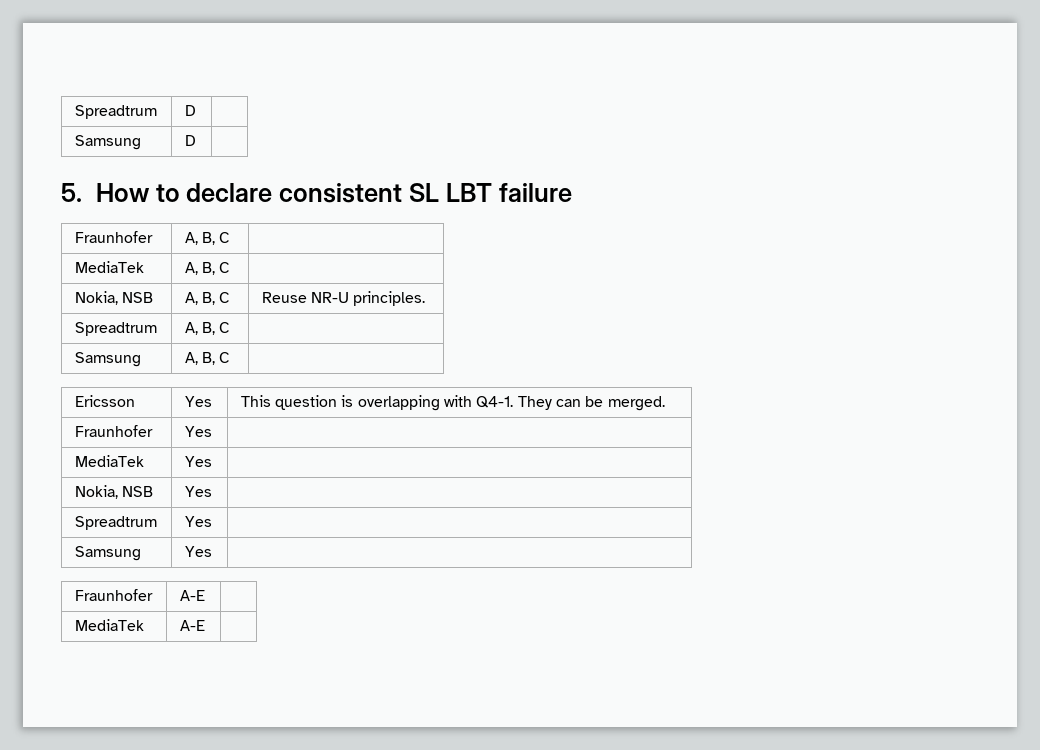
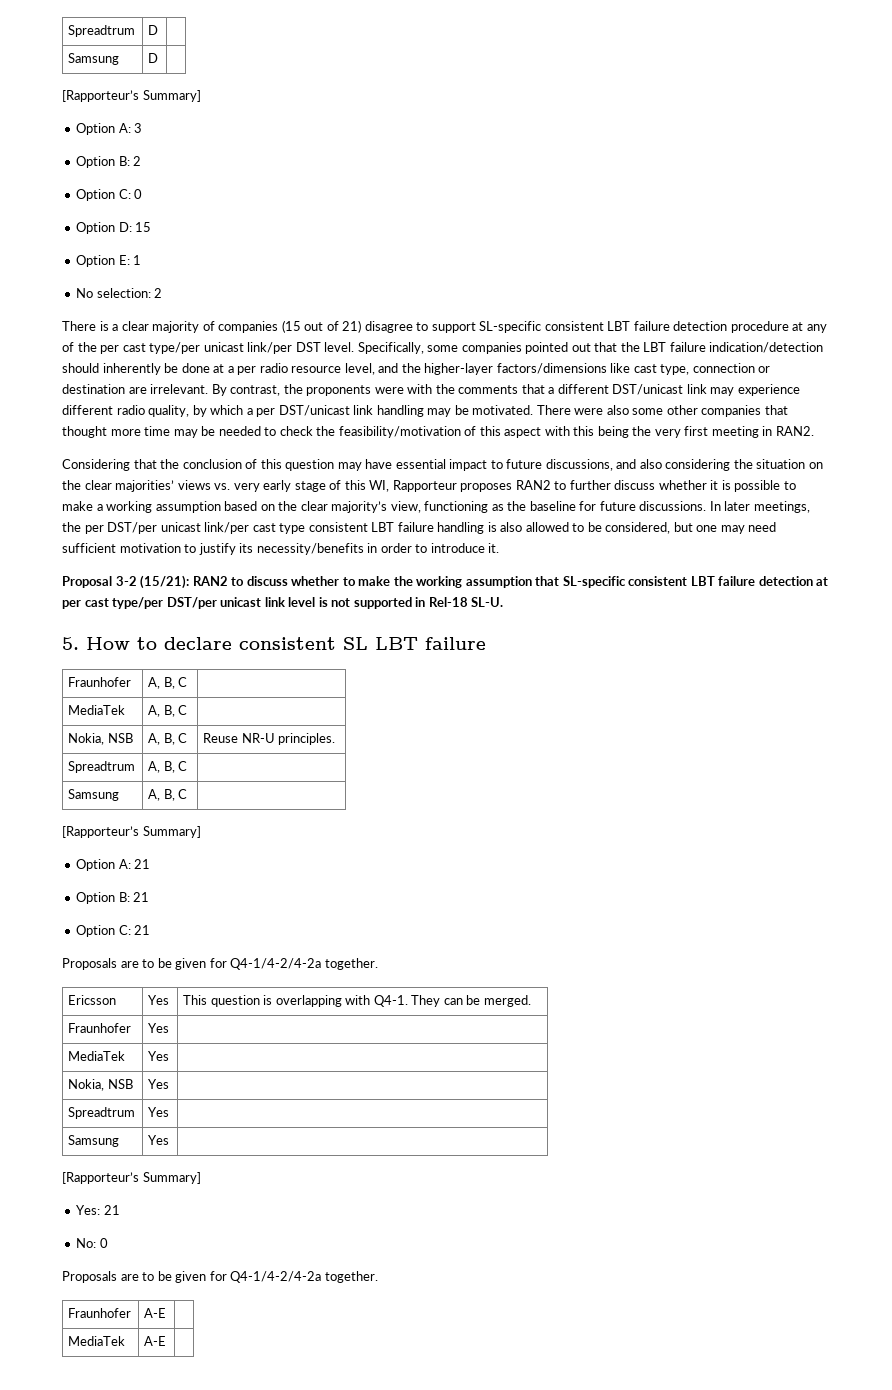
  Samsung | D |
+ [Rapporteur’s Summary]
+ Option A: 3
+ Option B: 2
+ Option C: 0
+ Option D: 15
+ Option E: 1
+ No selection: 2
+ There is a clear majority of companies (15 out of 21) disagree to support SL-specific consistent LBT failure detection procedure at any of the per cast type/per unicast link/per DST level. Specifically, some companies pointed out that the LBT failure indication/detection should inherently be done at a per radio resource level, and the higher-layer factors/dimensions like cast type, connection or destination are irrelevant. By contrast, the proponents were with the comments that a different DST/unicast link may experience different radio quality, by which a per DST/unicast link handling may be motivated. There were also some other companies that thought more time may be needed to check the feasibility/motivation of this aspect with this being the very first meeting in RAN2.
+ Considering that the conclusion of this question may have essential impact to future discussions, and also considering the situation on the clear majorities’ views vs. very early stage of this WI, Rapporteur proposes RAN2 to further discuss whether it is possible to make a working assumption based on the clear majority’s view, functioning as the baseline for future discussions. In later meetings, the per DST/per unicast link/per cast type consistent LBT failure handling is also allowed to be considered, but one may need sufficient motivation to justify its necessity/benefits in order to introduce it.
+ Proposal 3-2 (15/21): RAN2 to discuss whether to make the working assumption that SL-specific consistent LBT failure detection at per cast type/per DST/per unicast link level is not supported in Rel-18 SL-U.
  Samsung | A, B, C |
+ [Rapporteur’s Summary]
+ Option A: 21
+ Option B: 21
+ Option C: 21
+ Proposals are to be given for Q4-1/4-2/4-2a together.
  Samsung | Yes |
+ [Rapporteur’s Summary]
+ Yes: 21
+ No: 0
+ Proposals are to be given for Q4-1/4-2/4-2a together.

